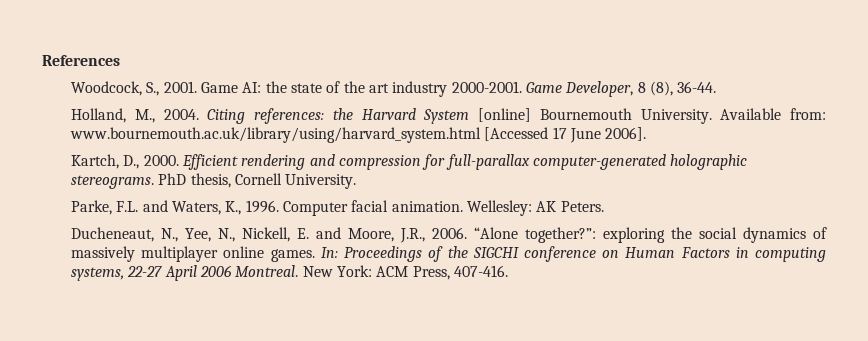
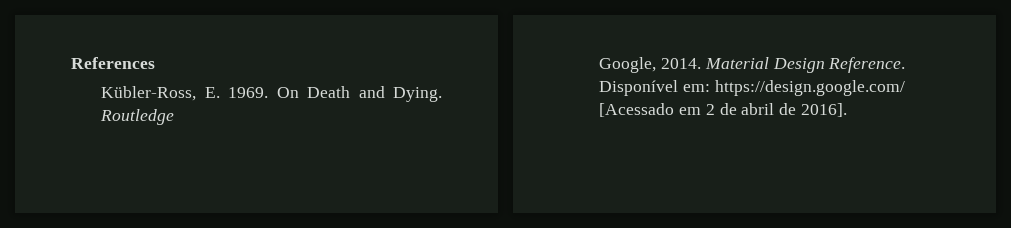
- Woodcock, S., 2001. Game AI: the state of the art industry 2000-2001. Game Developer, 8 (8), 36-44.
- Holland, M., 2004. Citing references: the Harvard System [online] Bournemouth University. Available from: www.bournemouth.ac.uk/library/using/harvard_system.html [Accessed 17 June 2006].
- Kartch, D., 2000. Efficient rendering and compression for full-parallax computer-generated holographic stereograms. PhD thesis, Cornell University.
- Parke, F.L. and Waters, K., 1996. Computer facial animation. Wellesley: AK Peters.
- Ducheneaut, N., Yee, N., Nickell, E. and Moore, J.R., 2006. “Alone together?”: exploring the social dynamics of massively multiplayer online games. In: Proceedings of the SIGCHI conference on Human Factors in computing systems, 22-27 April 2006 Montreal. New York: ACM Press, 407-416.
+ Kübler-Ross, E. 1969. On Death and Dying. Routledge
+ Google, 2014. Material Design Reference. Disponível em: https://design.google.com/ [Acessado em 2 de abril de 2016].

